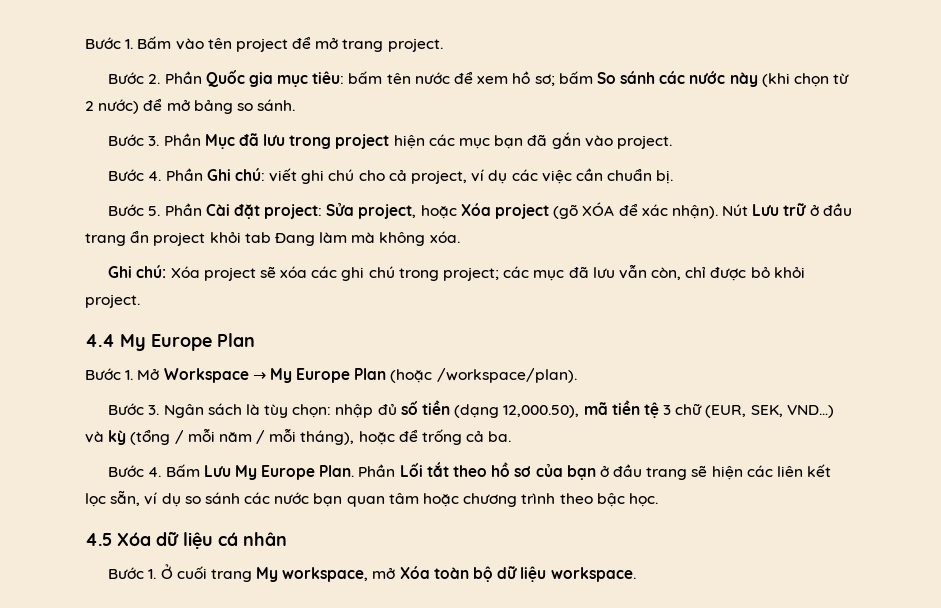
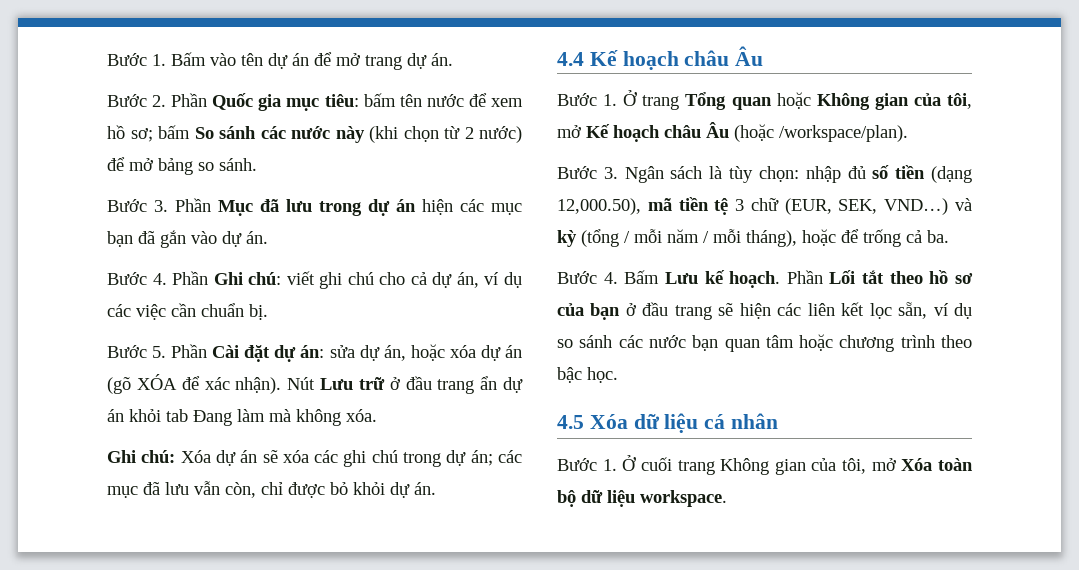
- Bước 1. Bấm vào tên project để mở trang project.
+ Bước 1. Bấm vào tên dự án để mở trang dự án.
- Bước 3. Phần Mục đã lưu trong project hiện các mục bạn đã gắn vào project.
+ Bước 3. Phần Mục đã lưu trong dự án hiện các mục bạn đã gắn vào dự án.
- Bước 4. Phần Ghi chú: viết ghi chú cho cả project, ví dụ các việc cần chuẩn bị.
+ Bước 4. Phần Ghi chú: viết ghi chú cho cả dự án, ví dụ các việc cần chuẩn bị.
- Bước 5. Phần Cài đặt project: Sửa project, hoặc Xóa project (gõ XÓA để xác nhận).
+ Bước 5. Phần Cài đặt dự án: sửa dự án, hoặc xóa dự án (gõ XÓA để xác nhận).
- Nút Lưu trữ ở đầu trang ẩn project khỏi tab Đang làm mà không xóa.
+ Nút Lưu trữ ở đầu trang ẩn dự án khỏi tab Đang làm mà không xóa.
- Ghi chú: Xóa project sẽ xóa các ghi chú trong project; các mục đã lưu vẫn còn, chỉ được bỏ khỏi project.
+ Ghi chú: Xóa dự án sẽ xóa các ghi chú trong dự án; các mục đã lưu vẫn còn, chỉ được bỏ khỏi dự án.
- 4.4 My Europe Plan
- Bước 1. Mở Workspace → My Europe Plan (hoặc /workspace/plan).
+ 4.4 Kế hoạch châu Âu
+ Bước 1. Ở trang Tổng quan hoặc Không gian của tôi, mở Kế hoạch châu Âu (hoặc /workspace/plan).
- Bước 4. Bấm Lưu My Europe Plan.
+ Bước 4. Bấm Lưu kế hoạch.
- Bước 1. Ở cuối trang My workspace, mở Xóa toàn bộ dữ liệu workspace.
+ Bước 1. Ở cuối trang Không gian của tôi, mở Xóa toàn bộ dữ liệu workspace.

